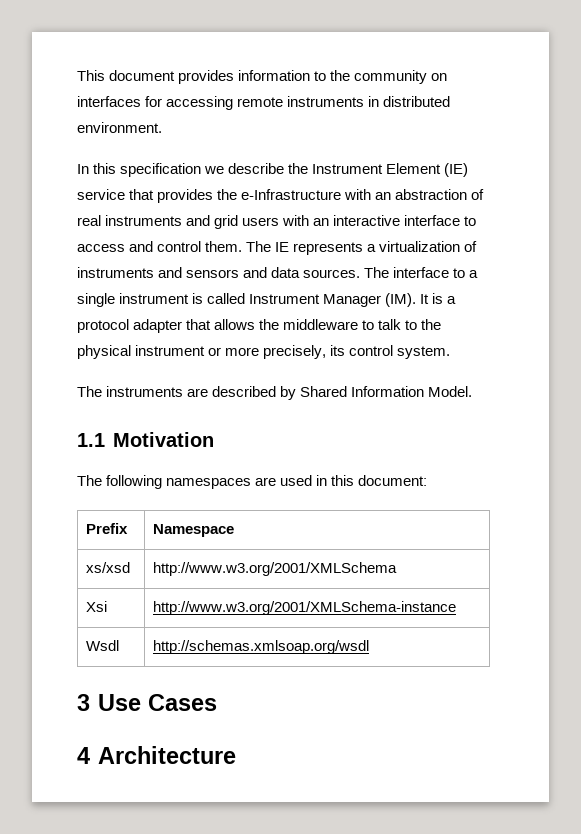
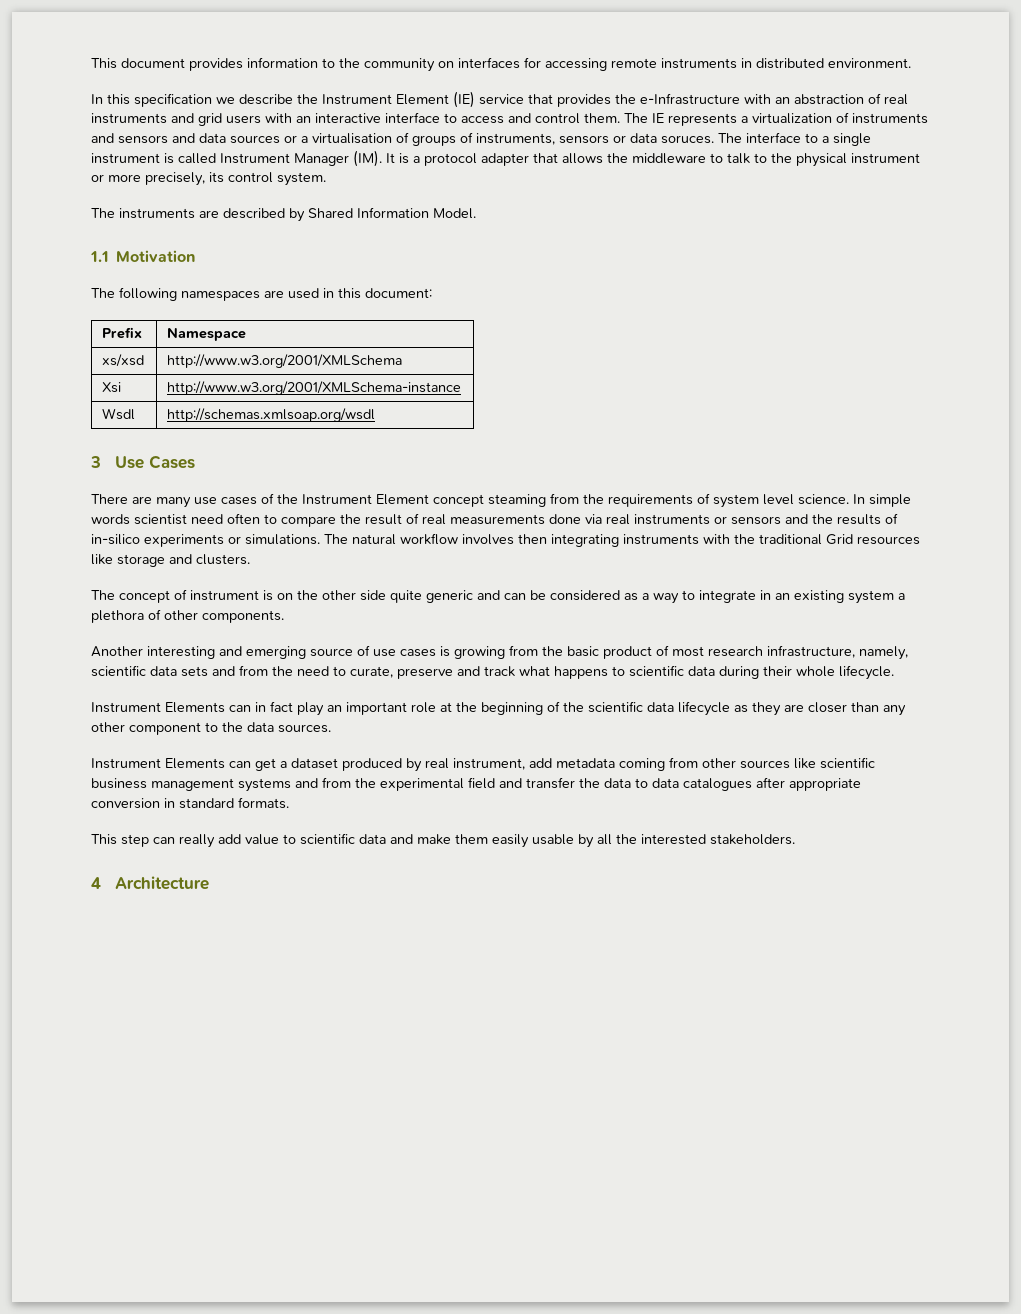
- The IE represents a virtualization of instruments and sensors and data sources.
+ The IE represents a virtualization of instruments and sensors and data sources or a virtualisation of groups of instruments, sensors or data soruces.
+ There are many use cases of the Instrument Element concept steaming from the requirements of system level science. In simple words scientist need often to compare the result of real measurements done via real instruments or sensors and the results of in-silico experiments or simulations. The natural workflow involves then integrating instruments with the traditional Grid resources like storage and clusters.
+ The concept of instrument is on the other side quite generic and can be considered as a way to integrate in an existing system a plethora of other components.
+ Another interesting and emerging source of use cases is growing from the basic product of most research infrastructure, namely, scientific data sets and from the need to curate, preserve and track what happens to scientific data during their whole lifecycle.
+ Instrument Elements can in fact play an important role at the beginning of the scientific data lifecycle as they are closer than any other component to the data sources.
+ Instrument Elements can get a dataset produced by real instrument, add metadata coming from other sources like scientific business management systems and from the experimental field and transfer the data to data catalogues after appropriate conversion in standard formats.
+ This step can really add value to scientific data and make them easily usable by all the interested stakeholders.

